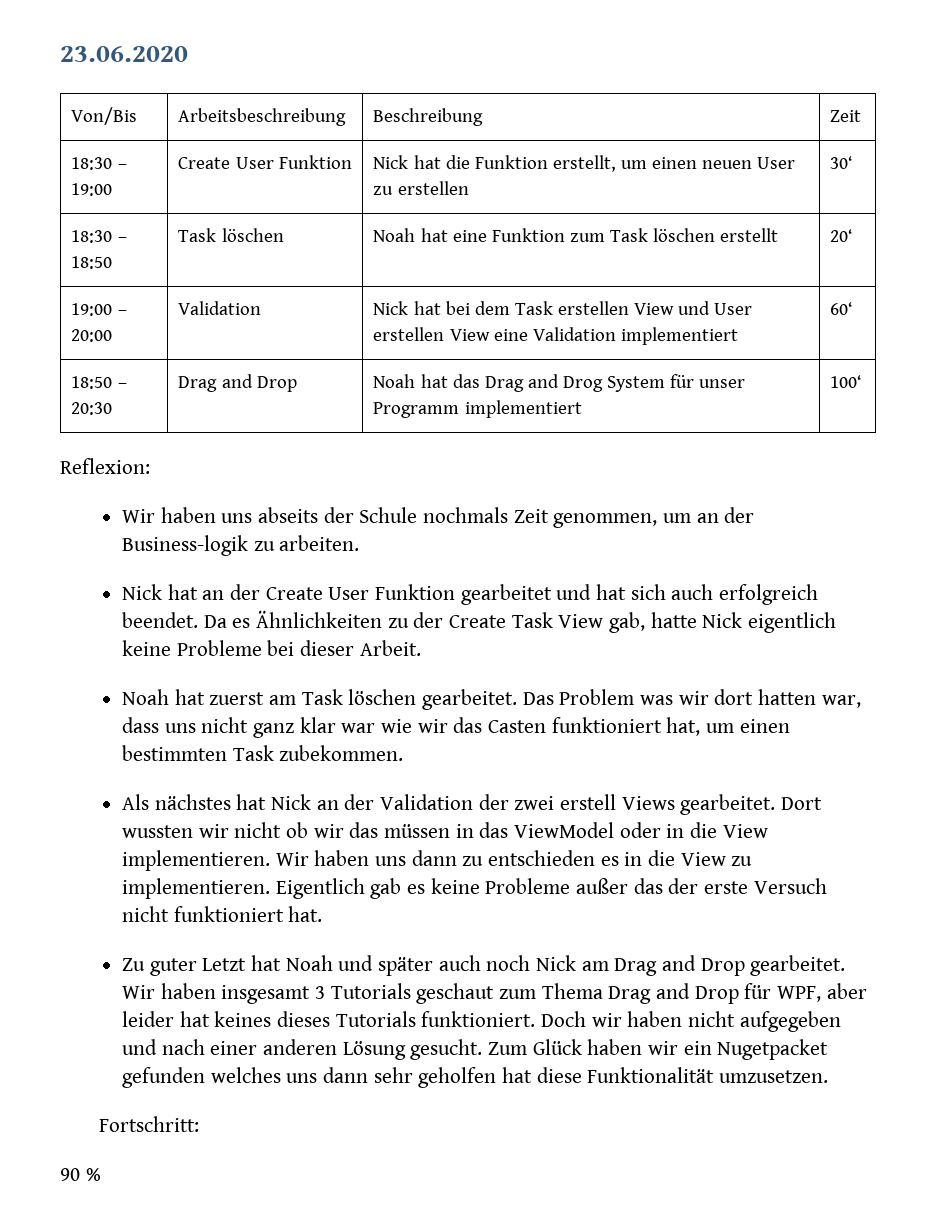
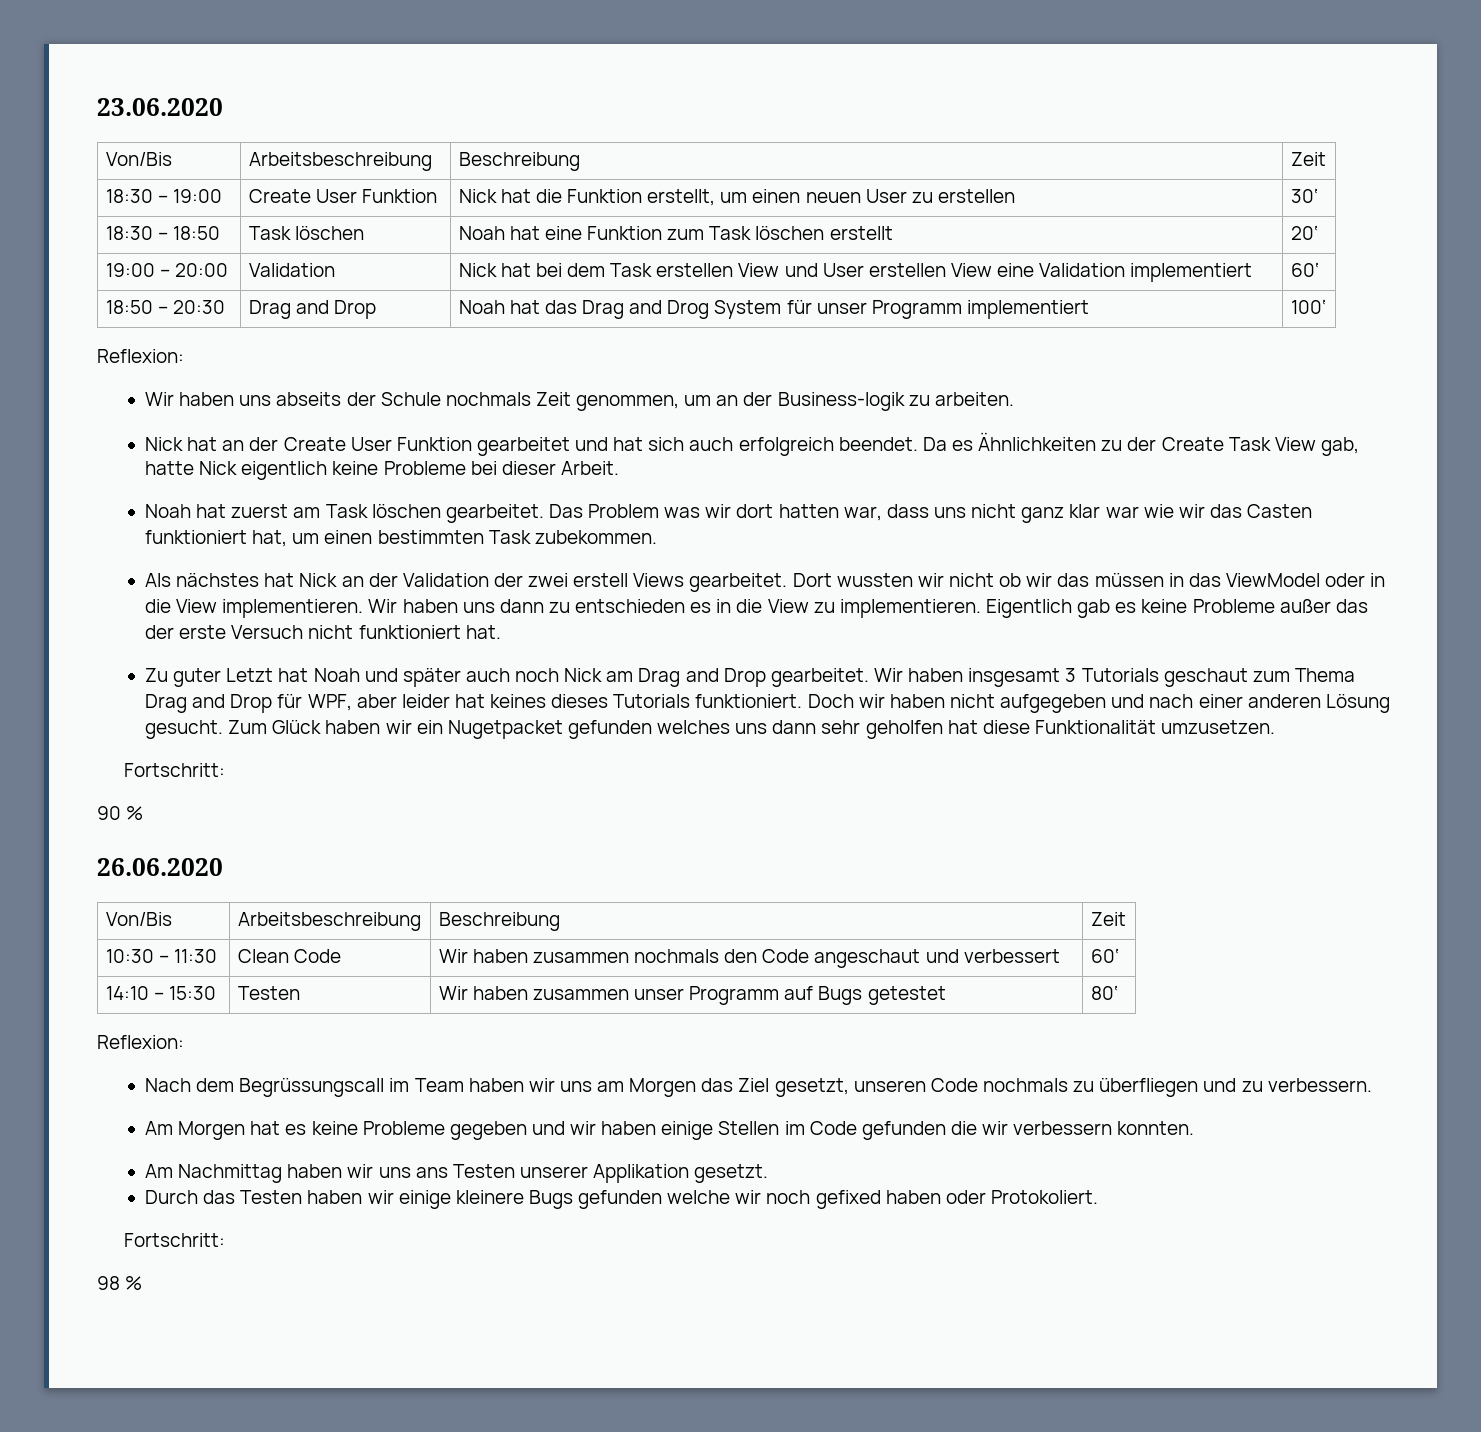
+ 26.06.2020
+ Von/Bis | Arbeitsbeschreibung | Beschreibung | Zeit
+ 10:30 – 11:30 | Clean Code | Wir haben zusammen nochmals den Code angeschaut und verbessert | 60‘
+ 14:10 – 15:30 | Testen | Wir haben zusammen unser Programm auf Bugs getestet | 80‘
+ Reflexion:
+ Nach dem Begrüssungscall im Team haben wir uns am Morgen das Ziel gesetzt, unseren Code nochmals zu überfliegen und zu verbessern.
+ Am Morgen hat es keine Probleme gegeben und wir haben einige Stellen im Code gefunden die wir verbessern konnten.
+ Am Nachmittag haben wir uns ans Testen unserer Applikation gesetzt.
+ Durch das Testen haben wir einige kleinere Bugs gefunden welche wir noch gefixed haben oder Protokoliert.
+ Fortschritt:
+ 98 %

